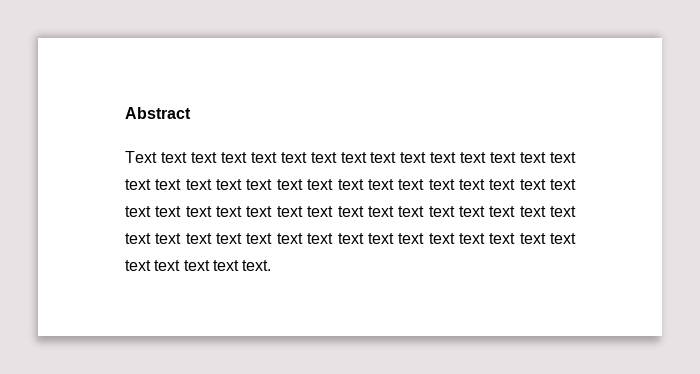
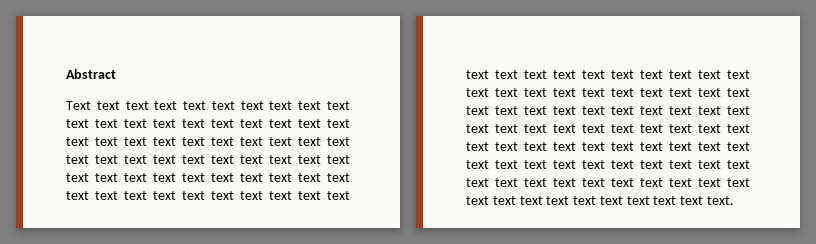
- Text text text text text text text text text text text text text text text text text text text text text text text text text text text text text text text text text text text text text text text text text text text text text text text text text text text text text text text text text text text text text text text text text.
+ Text text text text text text text text text text text text text text text text text text text text text text text text text text text text text text text text text text text text text text text text text text text text text text text text text text text text text text text text text text text text text text text text text text text text text text text text text text text text text text text text text text text text text text text text text text text text text text text text text text text text text text text text text text text text text text text text text text text text text text text text text text text text text text text text text text text text text text text text text text text text.

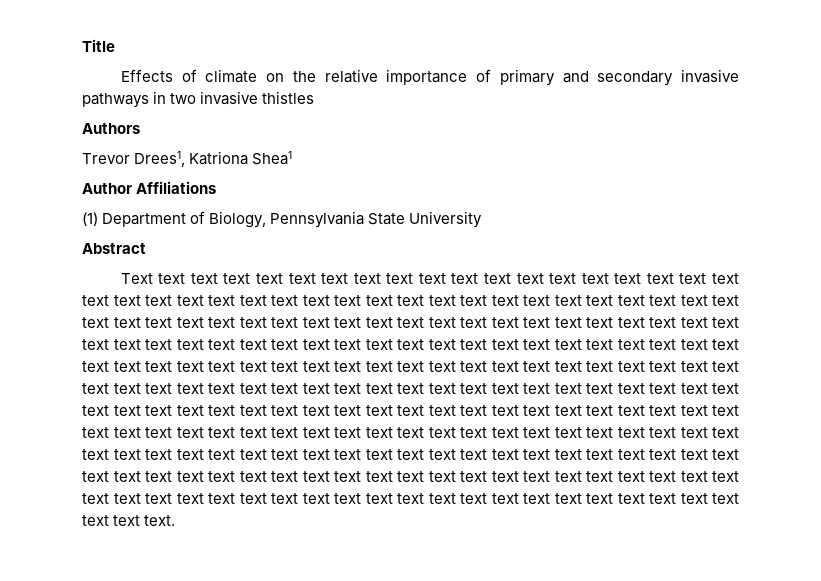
+ Title
+ Effects of climate on the relative importance of primary and secondary invasive pathways in two invasive thistles
+ Authors
+ Trevor Drees1, Katriona Shea1
+ Author Affiliations
+ (1) Department of Biology, Pennsylvania State University
- Text text text text text text text text text text text text text text text text text text text text text text text text text text text text text text text text text text text text text text text text text text text text text text text text text text text text text text text text text text text text text text text text text text text text text text text text text text text text text text text text text text text text text text text text text text text text text text text text text text text text text text text text text text text text text text text text text text text text text text text text text text text text text text text text text text text text text text text text text text text text.
+ Text text text text text text text text text text text text text text text text text text text text text text text text text text text text text text text text text text text text text text text text text text text text text text text text text text text text text text text text text text text text text text text text text text text text text text text text text text text text text text text text text text text text text text text text text text text text text text text text text text text text text text text text text text text text text text text text text text text text text text text text text text text text text text text text text text text text text text text text text text text text text text text text text text text text text text text text text text text text text text text text text text text text text text text text text text text text text text text text text text text text text text text text text text text text text text text text text text text text text text text text text text text text text text text text text text text text text text text text text text text text text text text text text text text text text text text text.

